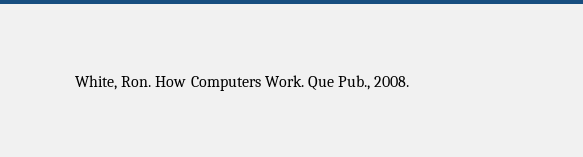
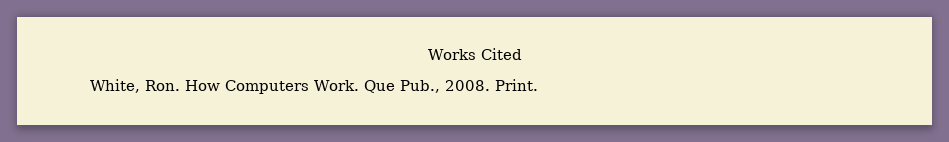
+ Works Cited
+ Print.

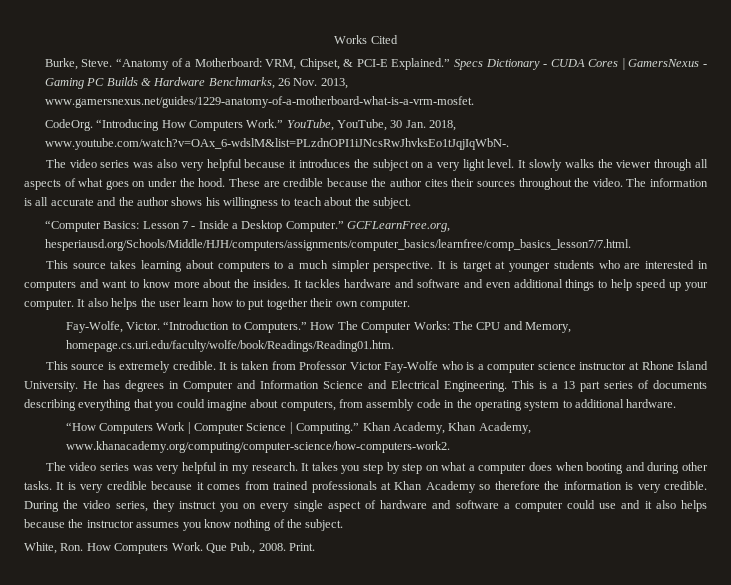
+ Burke, Steve. “Anatomy of a Motherboard: VRM, Chipset, & PCI-E Explained.” Specs Dictionary - CUDA Cores | GamersNexus - Gaming PC Builds & Hardware Benchmarks, 26 Nov. 2013, www.gamersnexus.net/guides/1229-anatomy-of-a-motherboard-what-is-a-vrm-mosfet.
+ CodeOrg. “Introducing How Computers Work.” YouTube, YouTube, 30 Jan. 2018, www.youtube.com/watch?v=OAx_6-wdslM&list=PLzdnOPI1iJNcsRwJhvksEo1tJqjIqWbN-.
+ The video series was also very helpful because it introduces the subject on a very light level. It slowly walks the viewer through all aspects of what goes on under the hood. These are credible because the author cites their sources throughout the video. The information is all accurate and the author shows his willingness to teach about the subject.
+ “Computer Basics: Lesson 7 - Inside a Desktop Computer.” GCFLearnFree.org, hesperiausd.org/Schools/Middle/HJH/computers/assignments/computer_basics/learnfree/comp_basics_lesson7/7.html.
+ This source takes learning about computers to a much simpler perspective. It is target at younger students who are interested in computers and want to know more about the insides. It tackles hardware and software and even additional things to help speed up your computer. It also helps the user learn how to put together their own computer.
+ Fay-Wolfe, Victor. “Introduction to Computers.” How The Computer Works: The CPU and Memory, homepage.cs.uri.edu/faculty/wolfe/book/Readings/Reading01.htm.
+ This source is extremely credible. It is taken from Professor Victor Fay-Wolfe who is a computer science instructor at Rhone Island University. He has degrees in Computer and Information Science and Electrical Engineering. This is a 13 part series of documents describing everything that you could imagine about computers, from assembly code in the operating system to additional hardware.
+ “How Computers Work | Computer Science | Computing.” Khan Academy, Khan Academy, www.khanacademy.org/computing/computer-science/how-computers-work2.
+ The video series was very helpful in my research. It takes you step by step on what a computer does when booting and during other tasks. It is very credible because it comes from trained professionals at Khan Academy so therefore the information is very credible. During the video series, they instruct you on every single aspect of hardware and software a computer could use and it also helps because the instructor assumes you know nothing of the subject.

